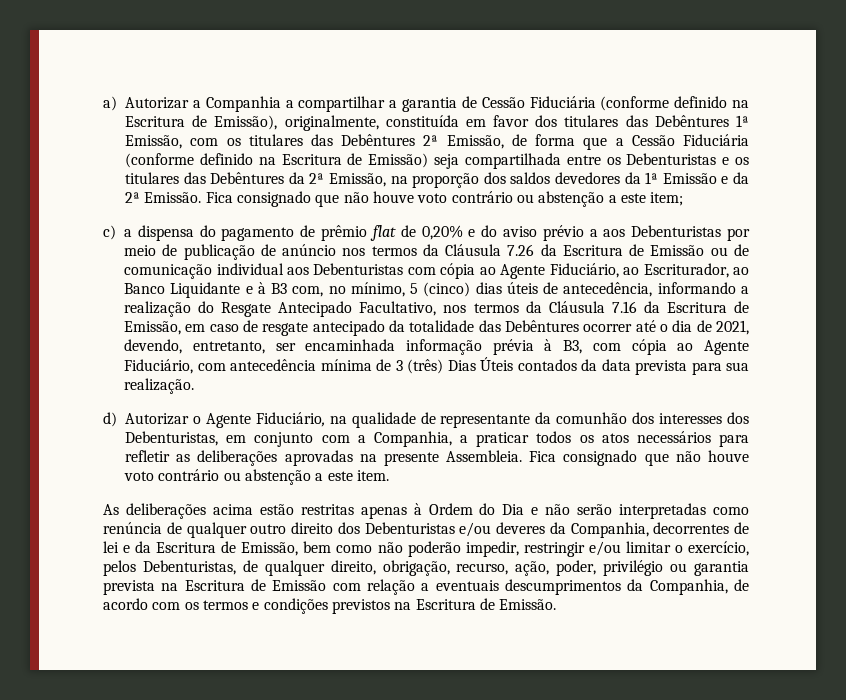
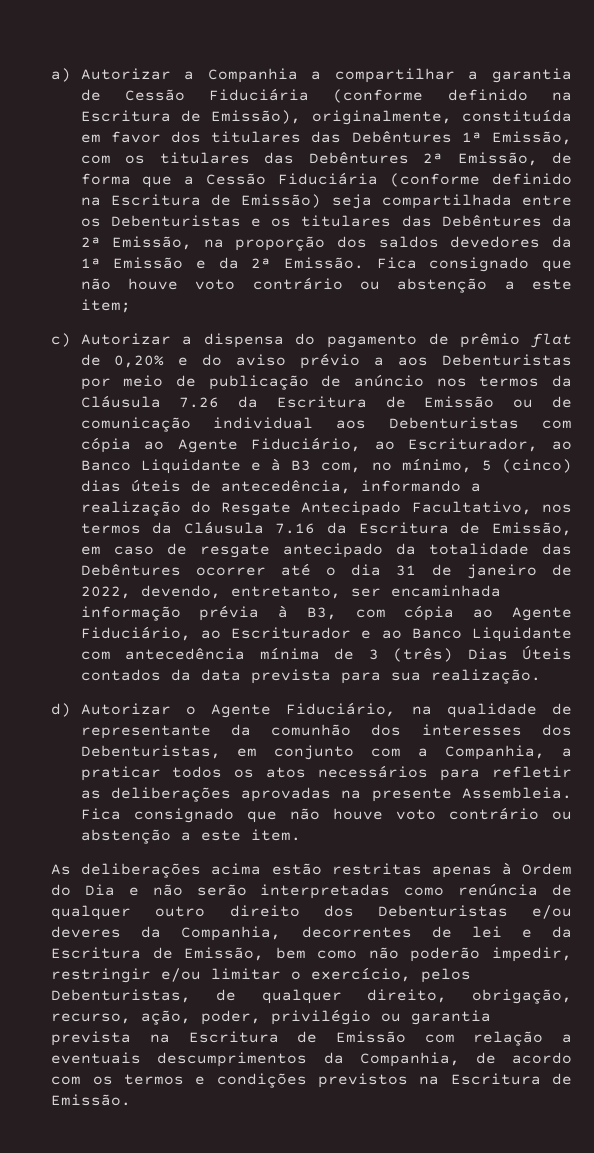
- c) a dispensa do pagamento de prêmio flat de 0,20% e do aviso prévio a aos Debenturistas por meio de publicação de anúncio nos termos da Cláusula 7.26 da Escritura de Emissão ou de comunicação individual aos Debenturistas com cópia ao Agente Fiduciário, ao Escriturador, ao Banco Liquidante e à B3 com, no mínimo, 5 (cinco) dias úteis de antecedência, informando a realização do Resgate Antecipado Facultativo, nos termos da Cláusula 7.16 da Escritura de Emissão, em caso de resgate antecipado da totalidade das Debêntures ocorrer até o dia de 2021, devendo, entretanto, ser encaminhada informação prévia à B3, com cópia ao Agente Fiduciário, com antecedência mínima de 3 (três) Dias Úteis contados da data prevista para sua realização.
+ c) Autorizar a dispensa do pagamento de prêmio flat de 0,20% e do aviso prévio a aos Debenturistas por meio de publicação de anúncio nos termos da Cláusula 7.26 da Escritura de Emissão ou de comunicação individual aos Debenturistas com cópia ao Agente Fiduciário, ao Escriturador, ao Banco Liquidante e à B3 com, no mínimo, 5 (cinco) dias úteis de antecedência, informando a realização do Resgate Antecipado Facultativo, nos termos da Cláusula 7.16 da Escritura de Emissão, em caso de resgate antecipado da totalidade das Debêntures ocorrer até o dia 31 de janeiro de 2022, devendo, entretanto, ser encaminhada informação prévia à B3, com cópia ao Agente Fiduciário, ao Escriturador e ao Banco Liquidante com antecedência mínima de 3 (três) Dias Úteis contados da data prevista para sua realização.

